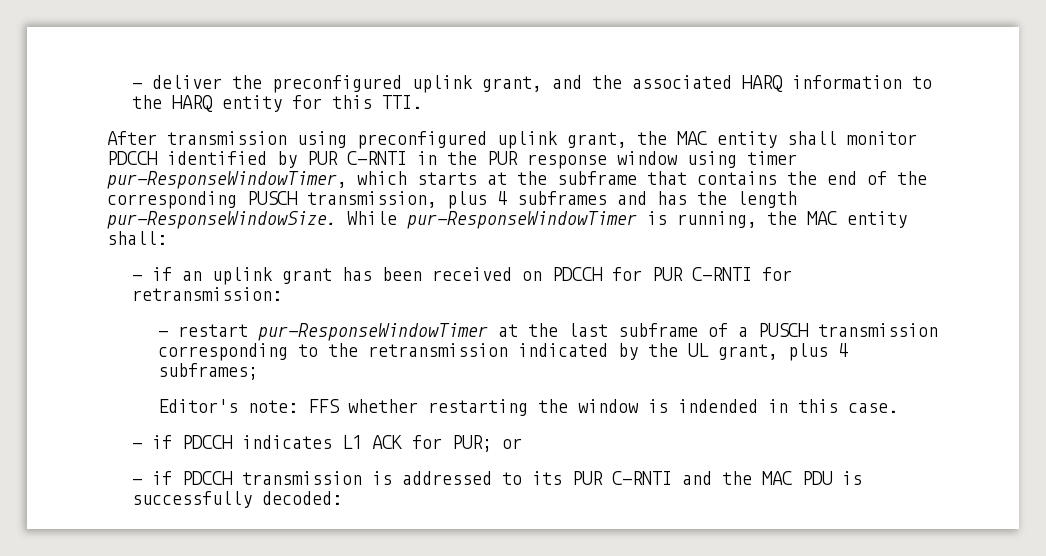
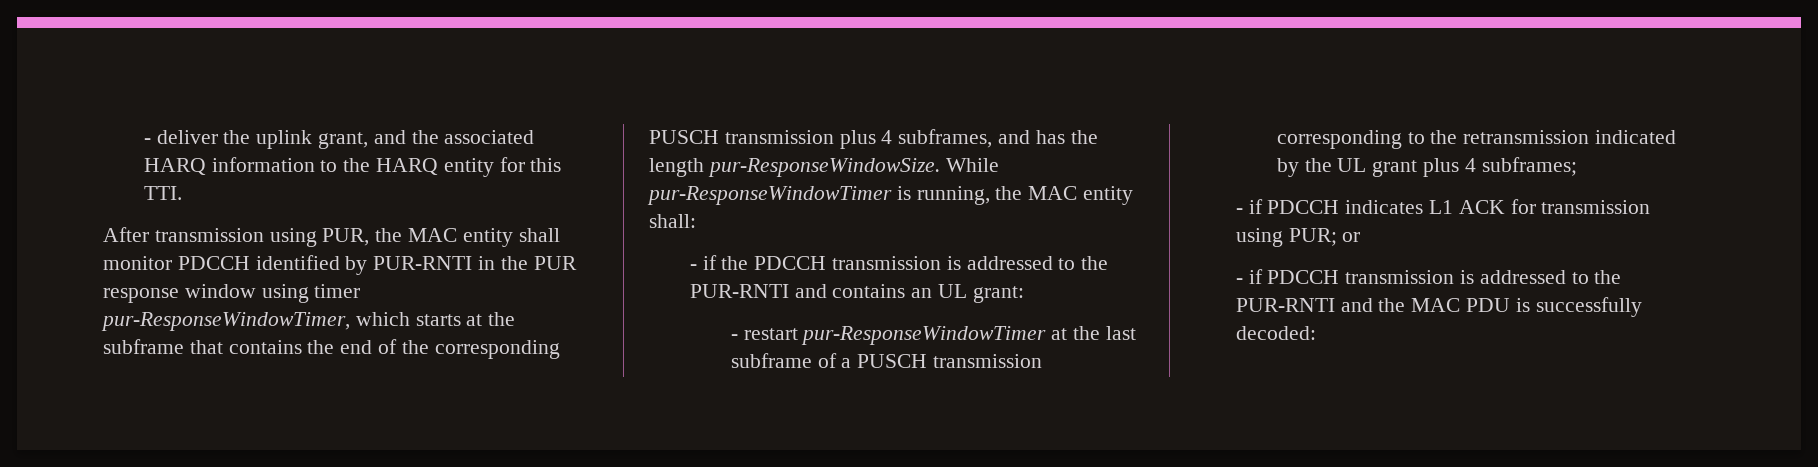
- - deliver the preconfigured uplink grant, and the associated HARQ information to the HARQ entity for this TTI.
+ - deliver the uplink grant, and the associated HARQ information to the HARQ entity for this TTI.
- After transmission using preconfigured uplink grant, the MAC entity shall monitor PDCCH identified by PUR C-RNTI in the PUR response window using timer pur-ResponseWindowTimer, which starts at the subframe that contains the end of the corresponding PUSCH transmission, plus 4 subframes and has the length pur-ResponseWindowSize.
+ After transmission using PUR, the MAC entity shall monitor PDCCH identified by PUR-RNTI in the PUR response window using timer pur-ResponseWindowTimer, which starts at the subframe that contains the end of the corresponding PUSCH transmission plus 4 subframes, and has the length pur-ResponseWindowSize.
- - if an uplink grant has been received on PDCCH for PUR C-RNTI for retransmission:
+ - if the PDCCH transmission is addressed to the PUR-RNTI and contains an UL grant:
- - restart pur-ResponseWindowTimer at the last subframe of a PUSCH transmission corresponding to the retransmission indicated by the UL grant, plus 4 subframes;
+ - restart pur-ResponseWindowTimer at the last subframe of a PUSCH transmission corresponding to the retransmission indicated by the UL grant plus 4 subframes;
- Editor's note: FFS whether restarting the window is indended in this case.
- - if PDCCH indicates L1 ACK for PUR; or
+ - if PDCCH indicates L1 ACK for transmission using PUR; or
- - if PDCCH transmission is addressed to its PUR C-RNTI and the MAC PDU is successfully decoded:
+ - if PDCCH transmission is addressed to the PUR-RNTI and the MAC PDU is successfully decoded:

